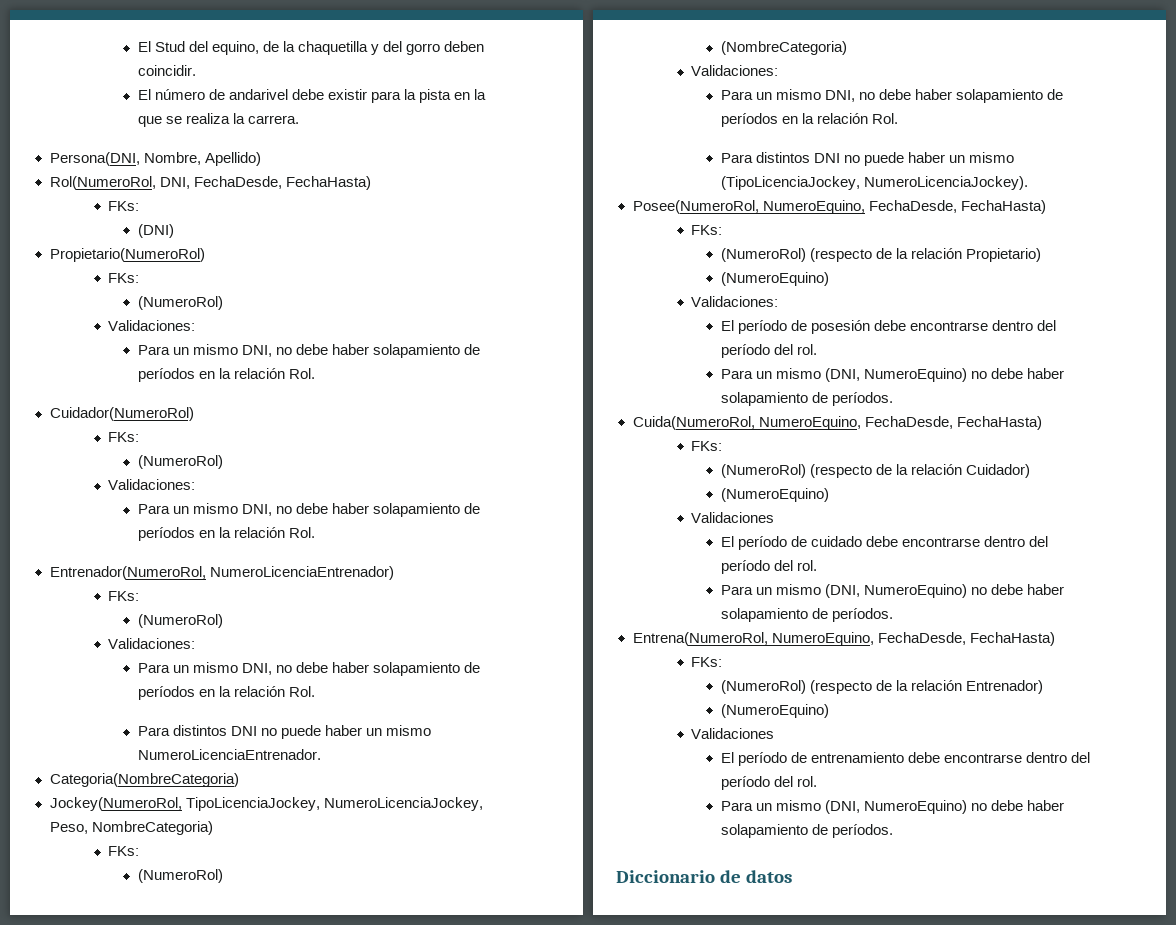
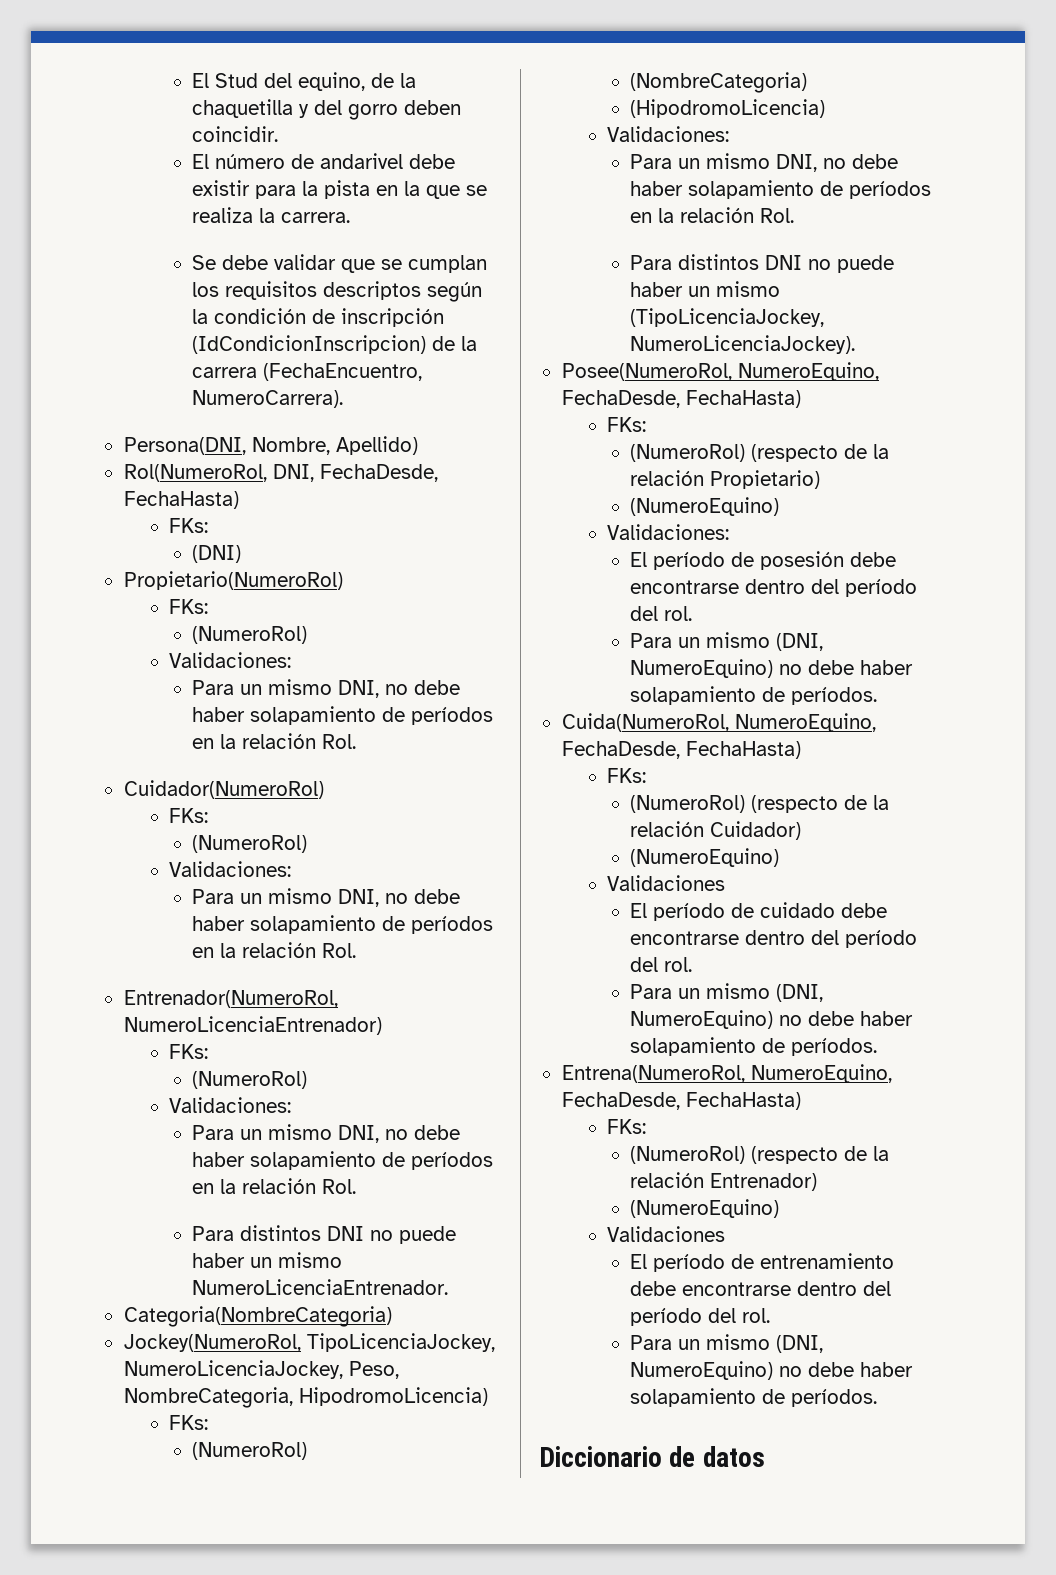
+ Se debe validar que se cumplan los requisitos descriptos según la condición de inscripción (IdCondicionInscripcion) de la carrera (FechaEncuentro, NumeroCarrera).
- Jockey(NumeroRol, TipoLicenciaJockey, NumeroLicenciaJockey, Peso, NombreCategoria)
+ Jockey(NumeroRol, TipoLicenciaJockey, NumeroLicenciaJockey, Peso, NombreCategoria, HipodromoLicencia)
+ (HipodromoLicencia)

